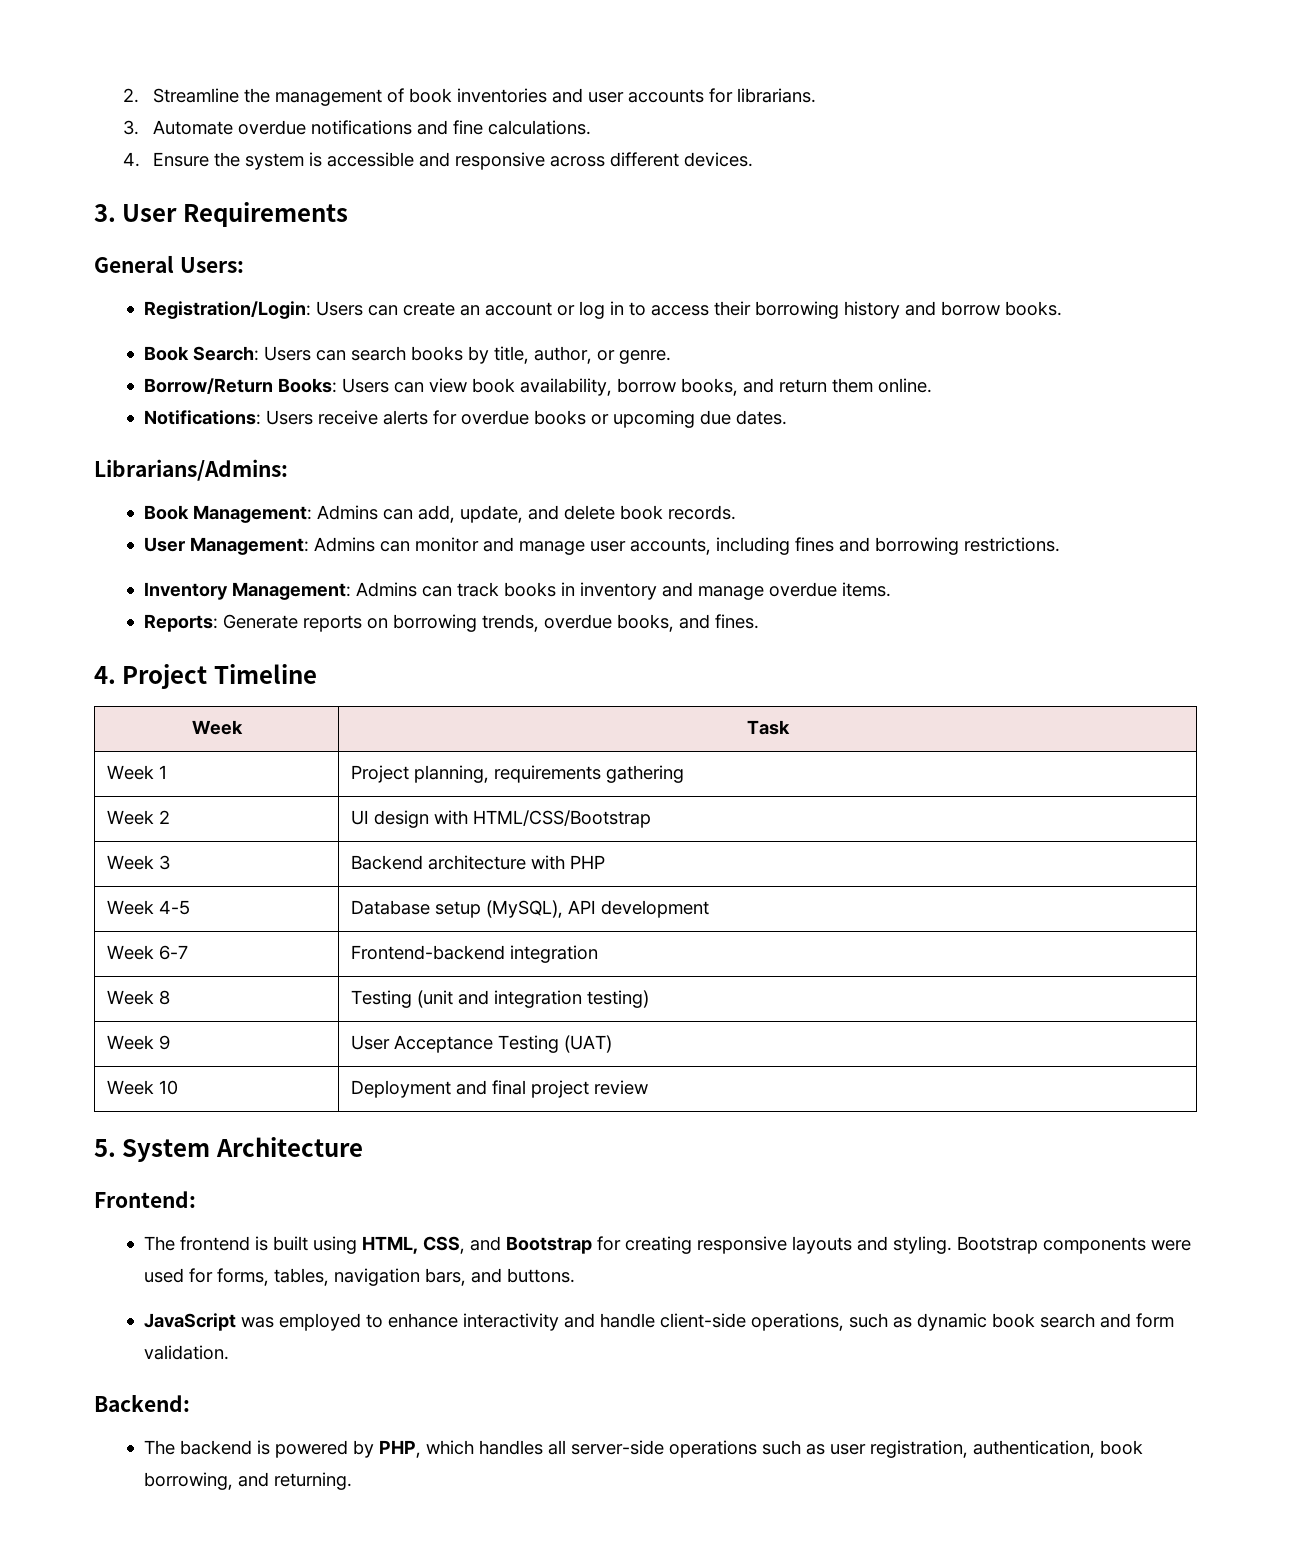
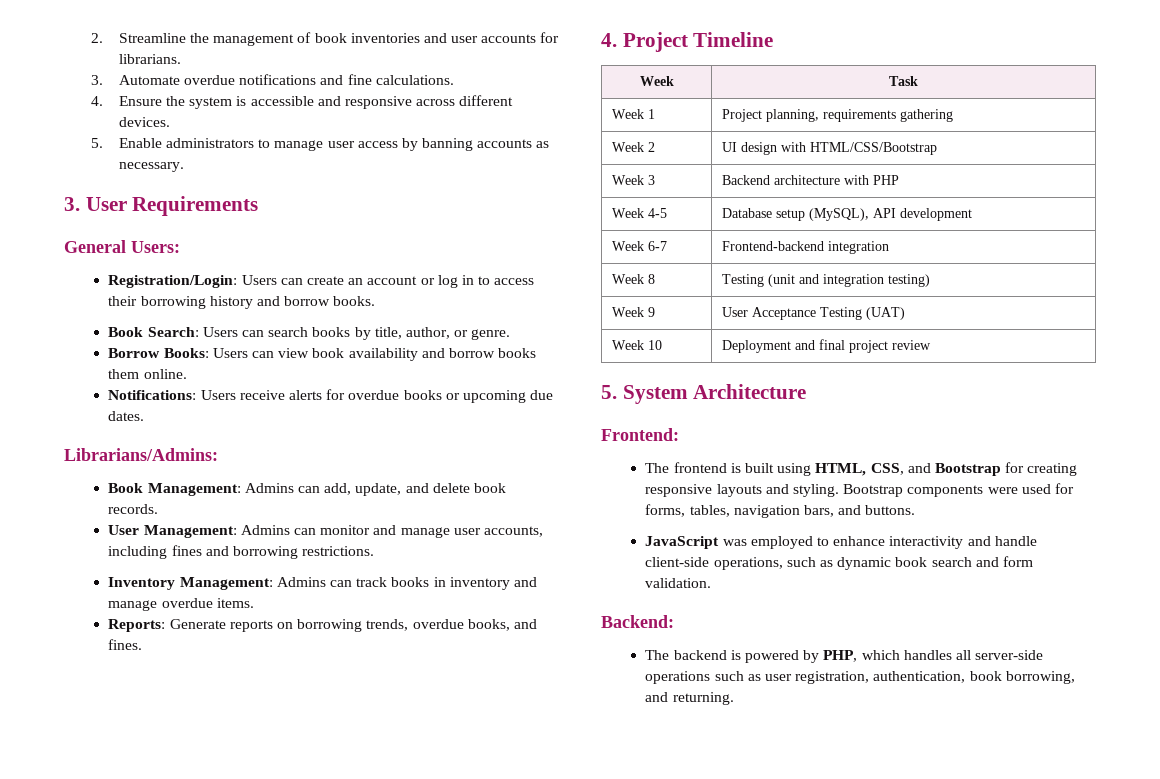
+ 5. Enable administrators to manage user access by banning accounts as necessary.
- Borrow/Return Books: Users can view book availability, borrow books, and return them online.
+ Borrow Books: Users can view book availability and borrow books them online.

